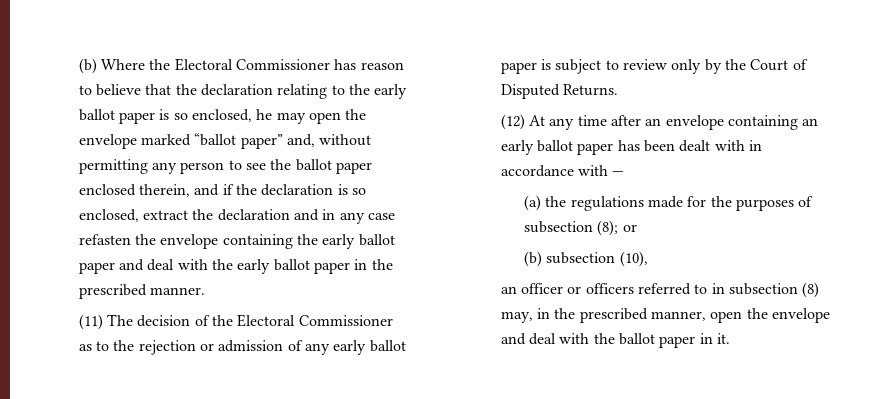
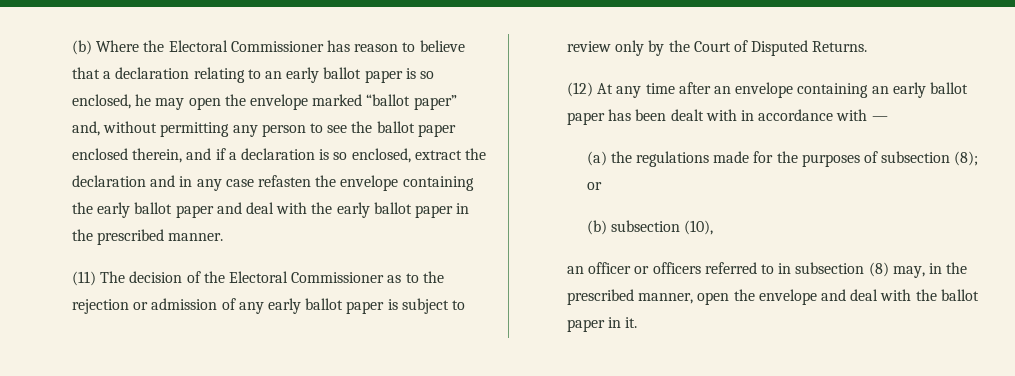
- (b) Where the Electoral Commissioner has reason to believe that the declaration relating to the early ballot paper is so enclosed, he may open the envelope marked “ballot paper” and, without permitting any person to see the ballot paper enclosed therein, and if the declaration is so enclosed, extract the declaration and in any case refasten the envelope containing the early ballot paper and deal with the early ballot paper in the prescribed manner.
+ (b) Where the Electoral Commissioner has reason to believe that a declaration relating to an early ballot paper is so enclosed, he may open the envelope marked “ballot paper” and, without permitting any person to see the ballot paper enclosed therein, and if a declaration is so enclosed, extract the declaration and in any case refasten the envelope containing the early ballot paper and deal with the early ballot paper in the prescribed manner.

